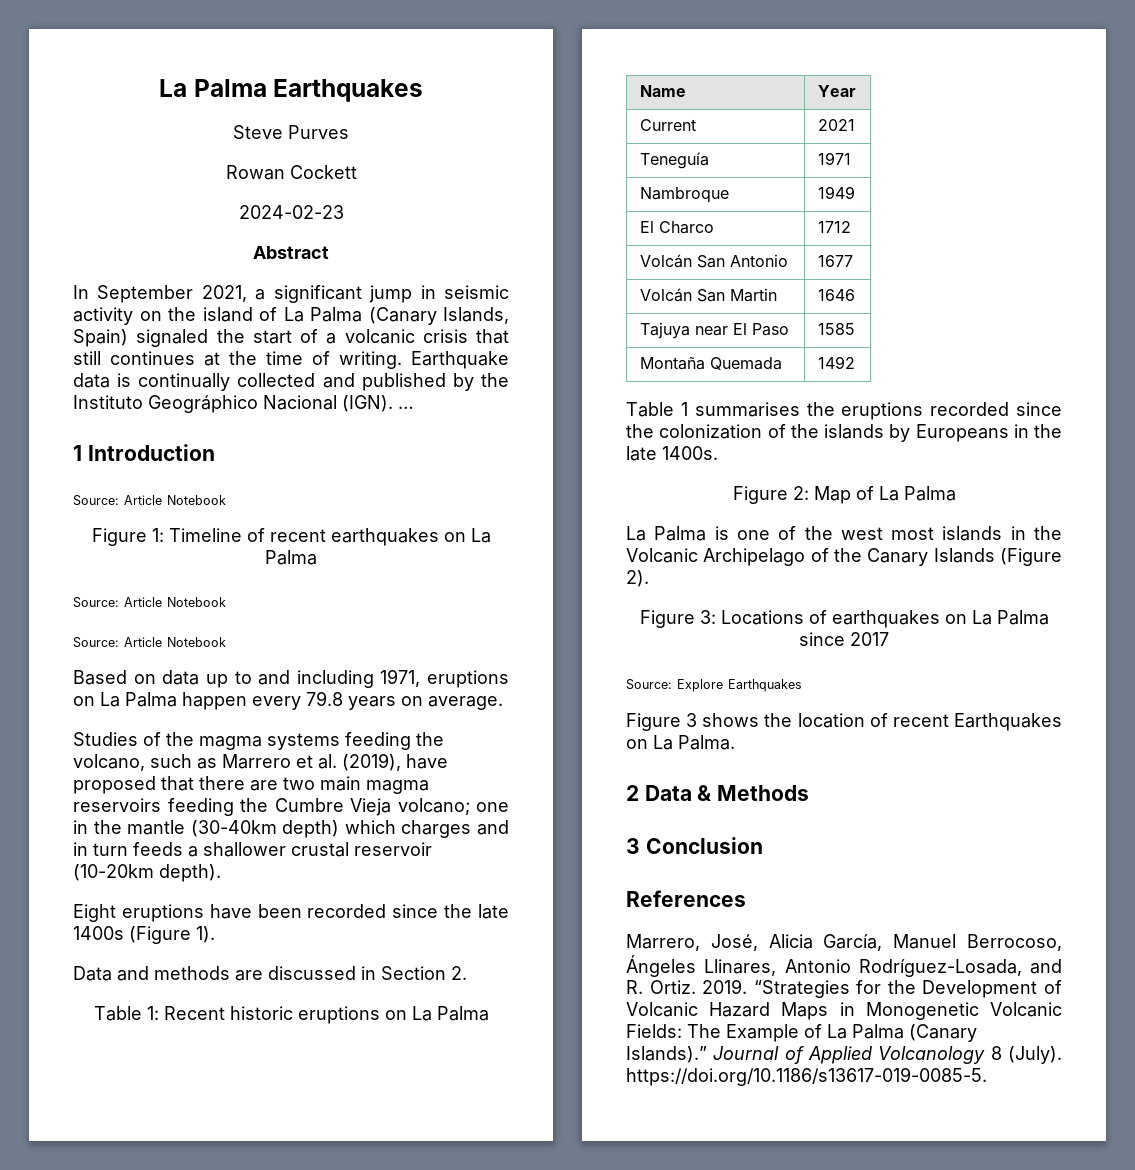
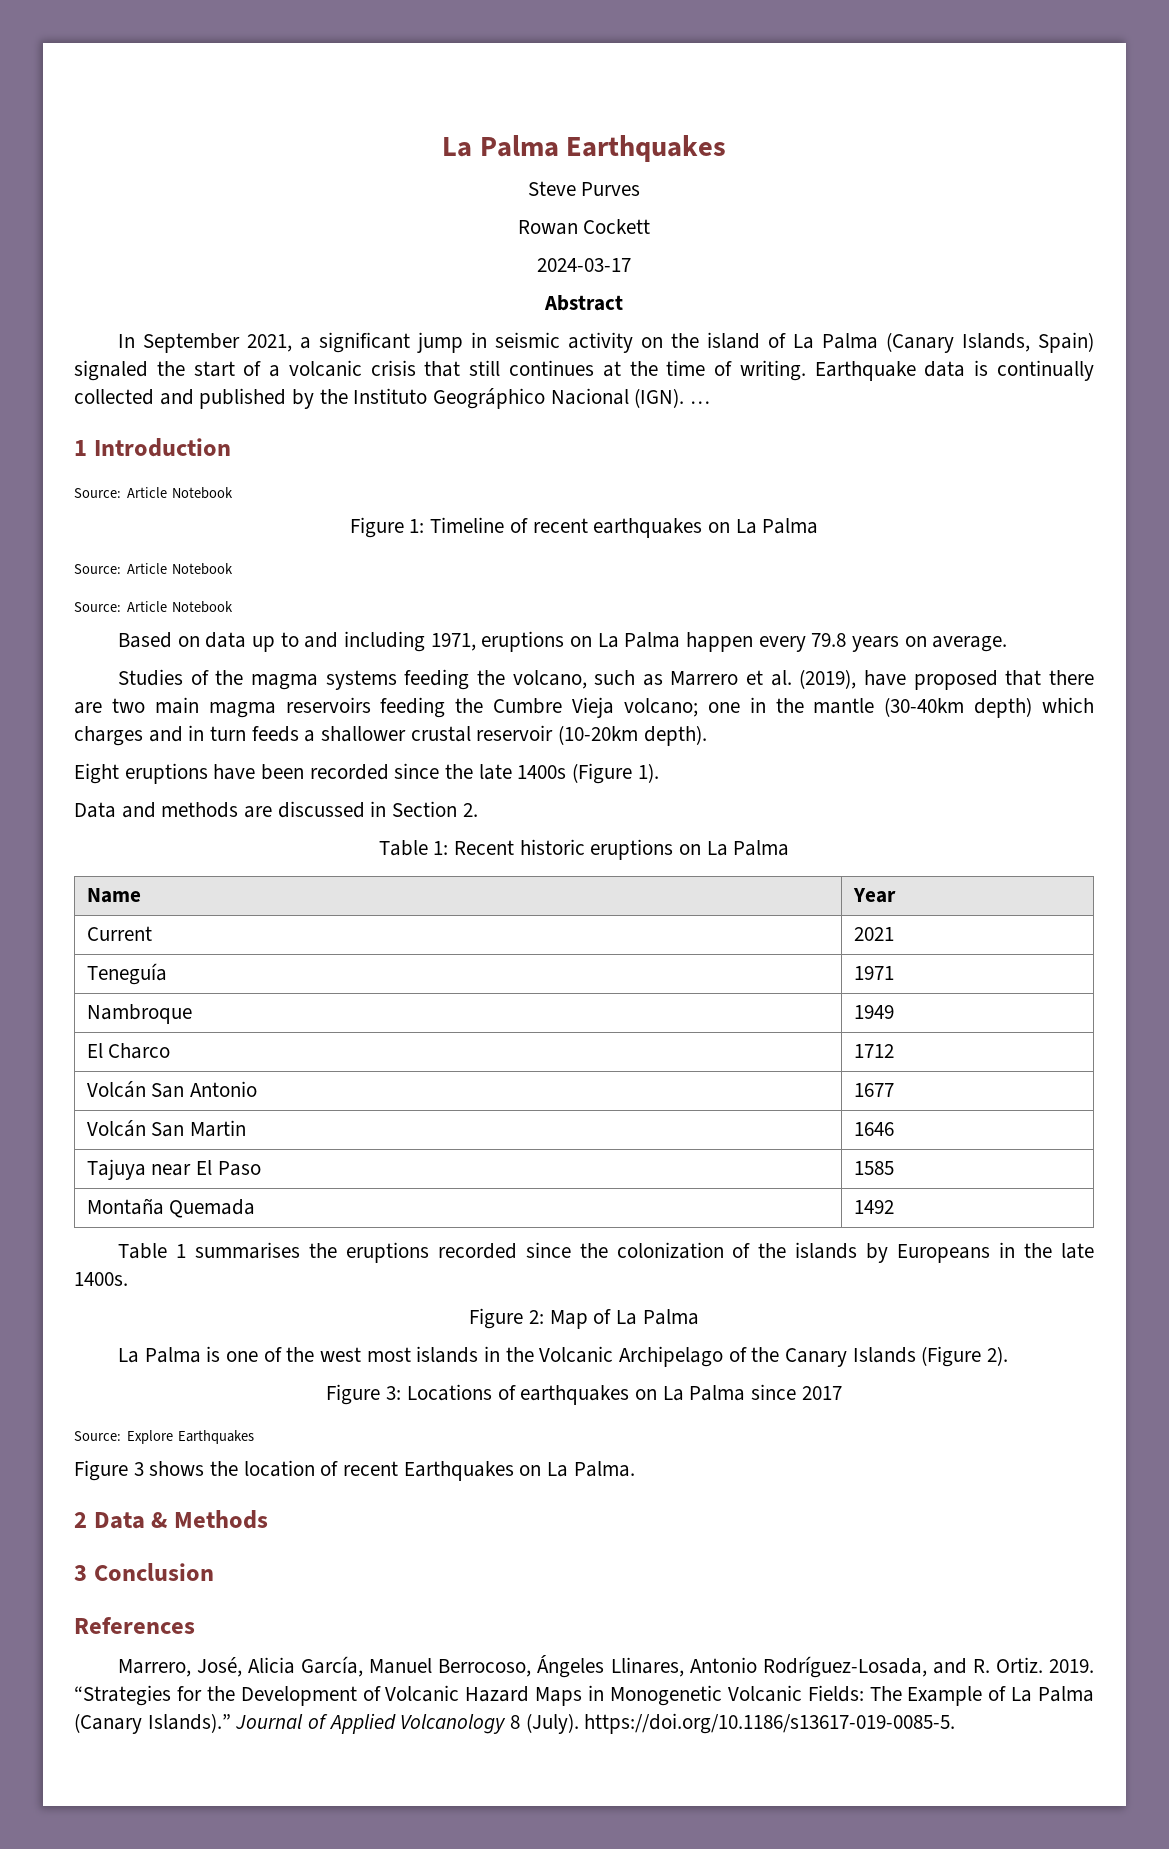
- 2024-02-23
+ 2024-03-17

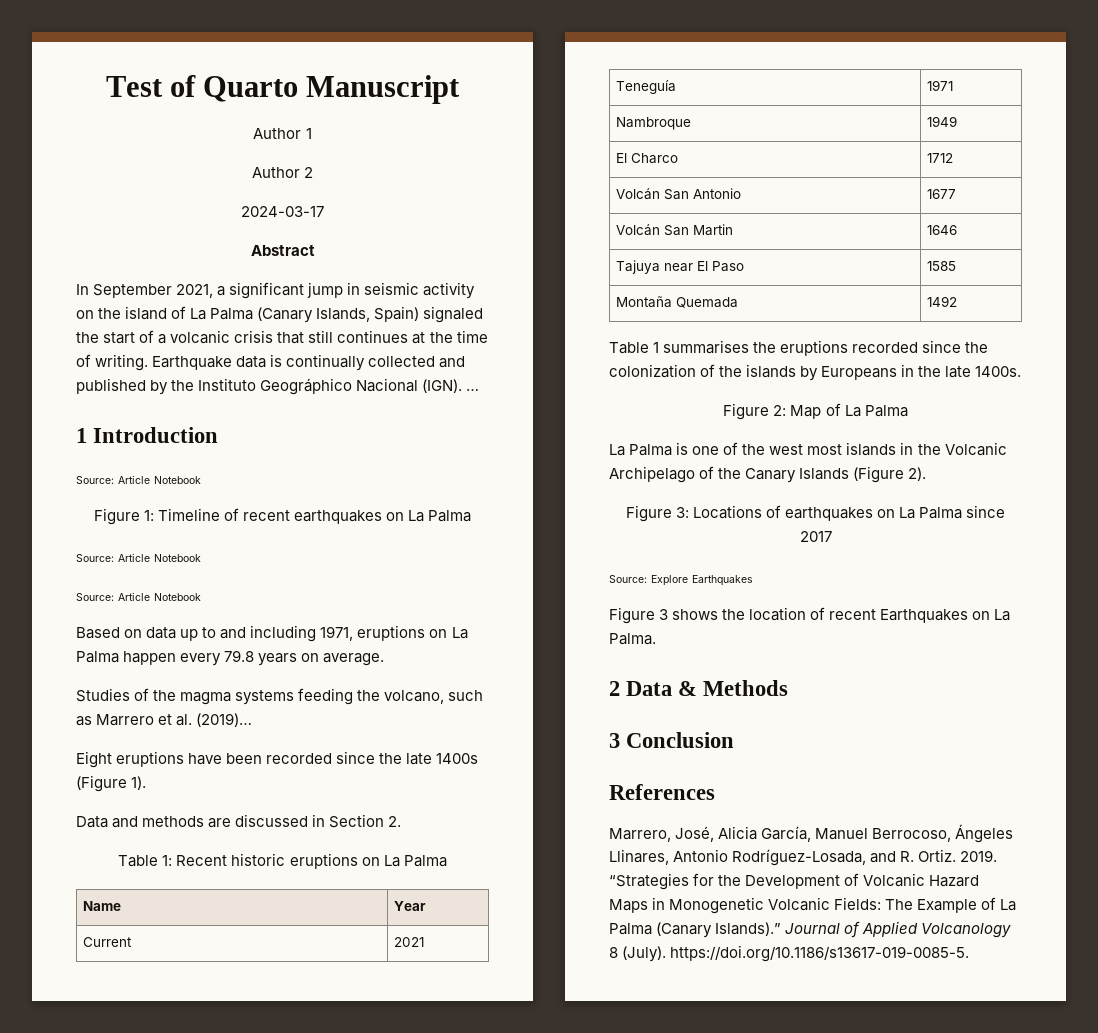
- La Palma Earthquakes
- Steve Purves
- Rowan Cockett
+ Test of Quarto Manuscript
+ Author 1
+ Author 2
- Studies of the magma systems feeding the volcano, such as Marrero et al. (2019), have proposed that there are two main magma reservoirs feeding the Cumbre Vieja volcano; one in the mantle (30-40km depth) which charges and in turn feeds a shallower crustal reservoir (10-20km depth).
+ Studies of the magma systems feeding the volcano, such as Marrero et al. (2019)…

